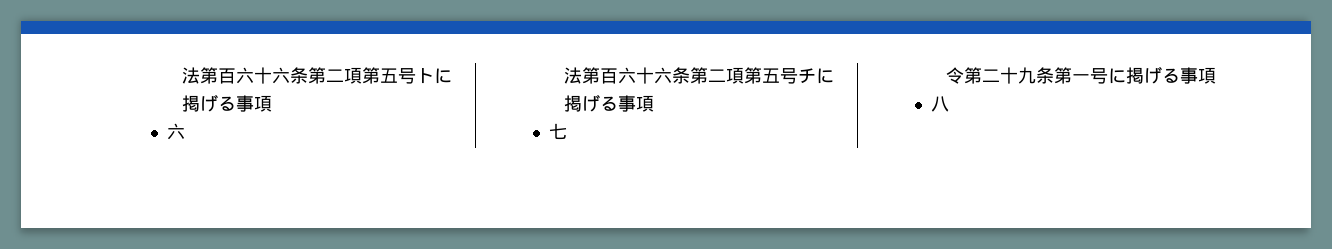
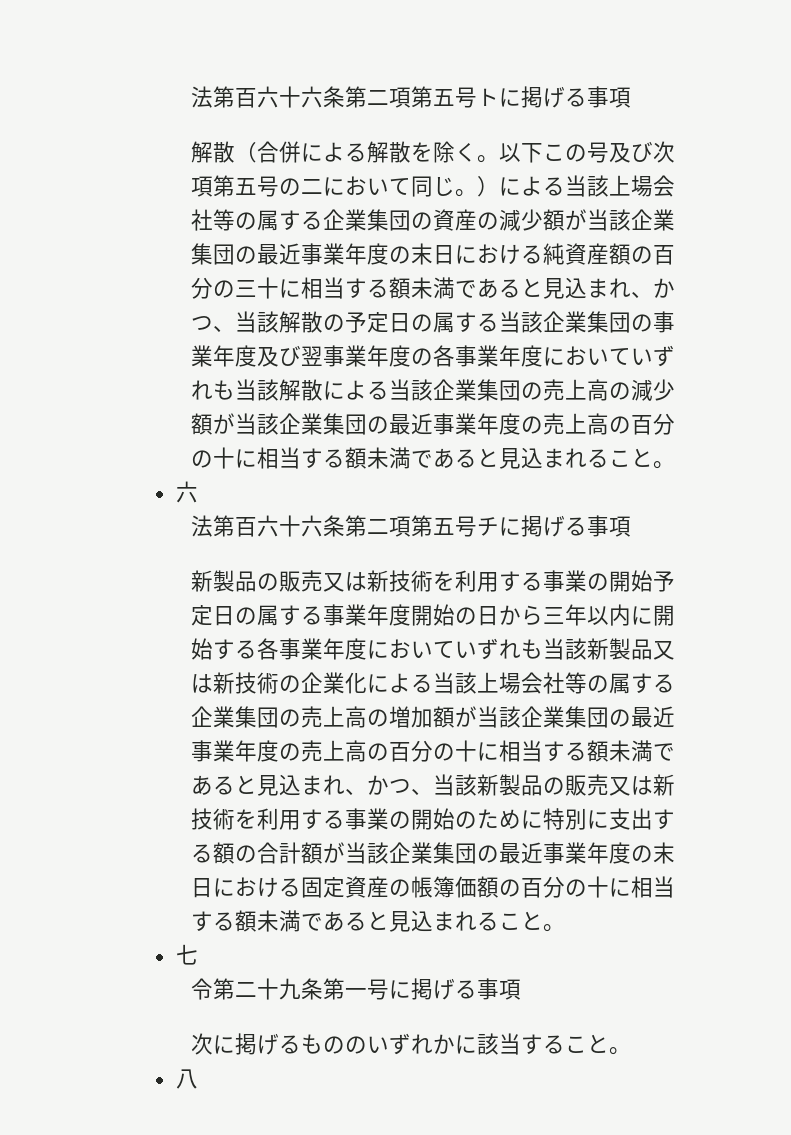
+ 解散（合併による解散を除く。以下この号及び次項第五号の二において同じ。）による当該上場会社等の属する企業集団の資産の減少額が当該企業集団の最近事業年度の末日における純資産額の百分の三十に相当する額未満であると見込まれ、かつ、当該解散の予定日の属する当該企業集団の事業年度及び翌事業年度の各事業年度においていずれも当該解散による当該企業集団の売上高の減少額が当該企業集団の最近事業年度の売上高の百分の十に相当する額未満であると見込まれること。
+ 新製品の販売又は新技術を利用する事業の開始予定日の属する事業年度開始の日から三年以内に開始する各事業年度においていずれも当該新製品又は新技術の企業化による当該上場会社等の属する企業集団の売上高の増加額が当該企業集団の最近事業年度の売上高の百分の十に相当する額未満であると見込まれ、かつ、当該新製品の販売又は新技術を利用する事業の開始のために特別に支出する額の合計額が当該企業集団の最近事業年度の末日における固定資産の帳簿価額の百分の十に相当する額未満であると見込まれること。
+ 次に掲げるもののいずれかに該当すること。

